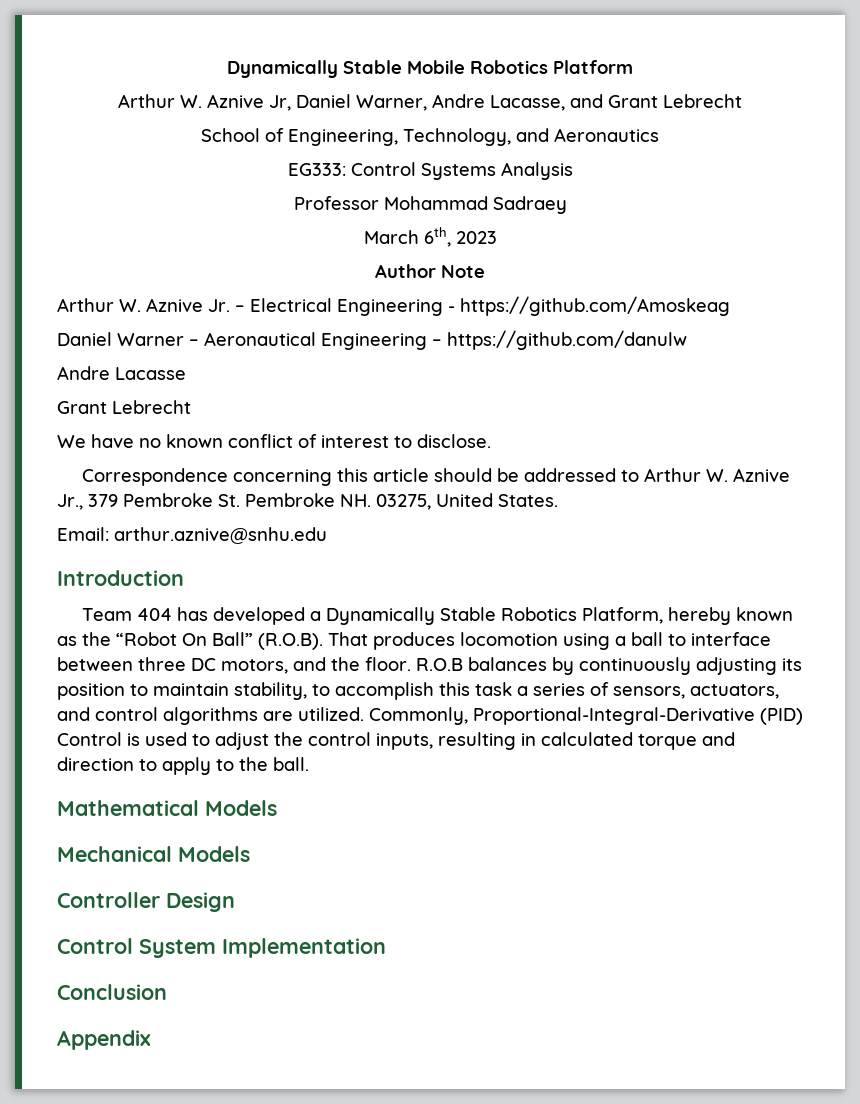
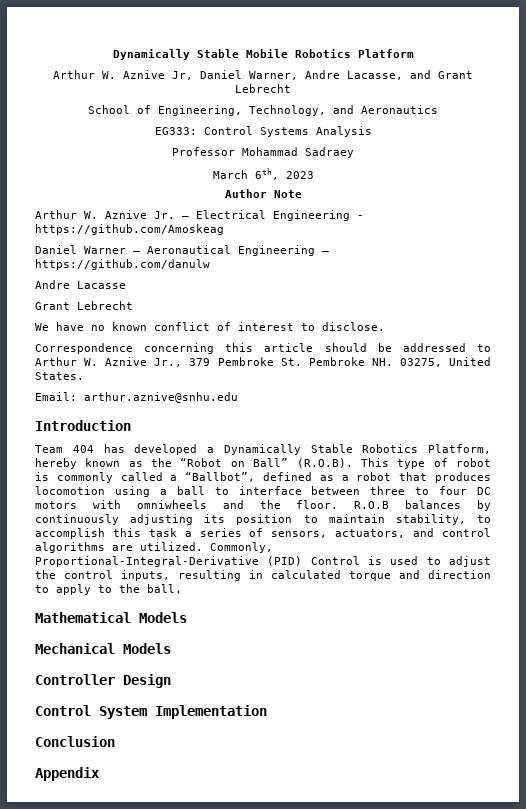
- Team 404 has developed a Dynamically Stable Robotics Platform, hereby known as the “Robot On Ball” (R.O.B). That produces locomotion using a ball to interface between three DC motors, and the floor.
+ Team 404 has developed a Dynamically Stable Robotics Platform, hereby known as the “Robot on Ball” (R.O.B). This type of robot is commonly called a “Ballbot”, defined as a robot that produces locomotion using a ball to interface between three to four DC motors with omniwheels and the floor.

